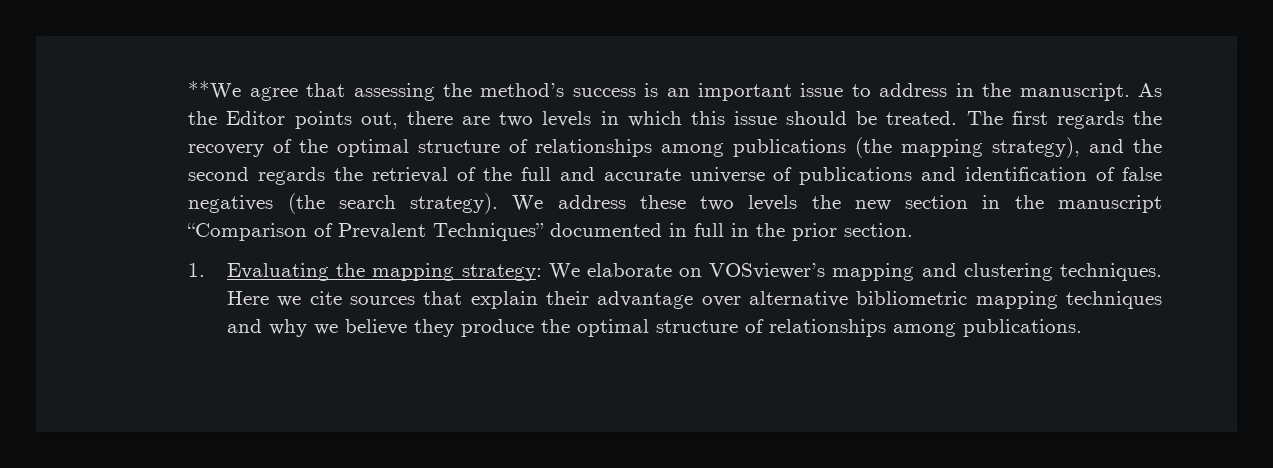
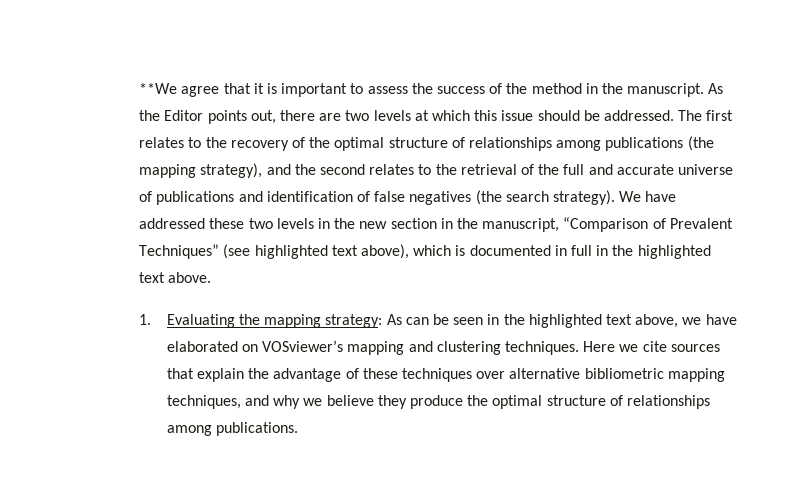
- **We agree that assessing the method’s success is an important issue to address in the manuscript.
+ **We agree that it is important to assess the success of the method in the manuscript.
- As the Editor points out, there are two levels in which this issue should be treated.
+ As the Editor points out, there are two levels at which this issue should be addressed.
- The first regards the recovery of the optimal structure of relationships among publications (the mapping strategy), and the second regards the retrieval of the full and accurate universe of publications and identification of false negatives (the search strategy).
+ The first relates to the recovery of the optimal structure of relationships among publications (the mapping strategy), and the second relates to the retrieval of the full and accurate universe of publications and identification of false negatives (the search strategy).
- We address these two levels the new section in the manuscript “Comparison of Prevalent Techniques” documented in full in the prior section.
+ We have addressed these two levels in the new section in the manuscript, “Comparison of Prevalent Techniques” (see highlighted text above), which is documented in full in the highlighted text above.
- 1. Evaluating the mapping strategy: We elaborate on VOSviewer’s mapping and clustering techniques.
+ 1. Evaluating the mapping strategy: As can be seen in the highlighted text above, we have elaborated on VOSviewer’s mapping and clustering techniques.
- Here we cite sources that explain their advantage over alternative bibliometric mapping techniques and why we believe they produce the optimal structure of relationships among publications.
+ Here we cite sources that explain the advantage of these techniques over alternative bibliometric mapping techniques, and why we believe they produce the optimal structure of relationships among publications.

